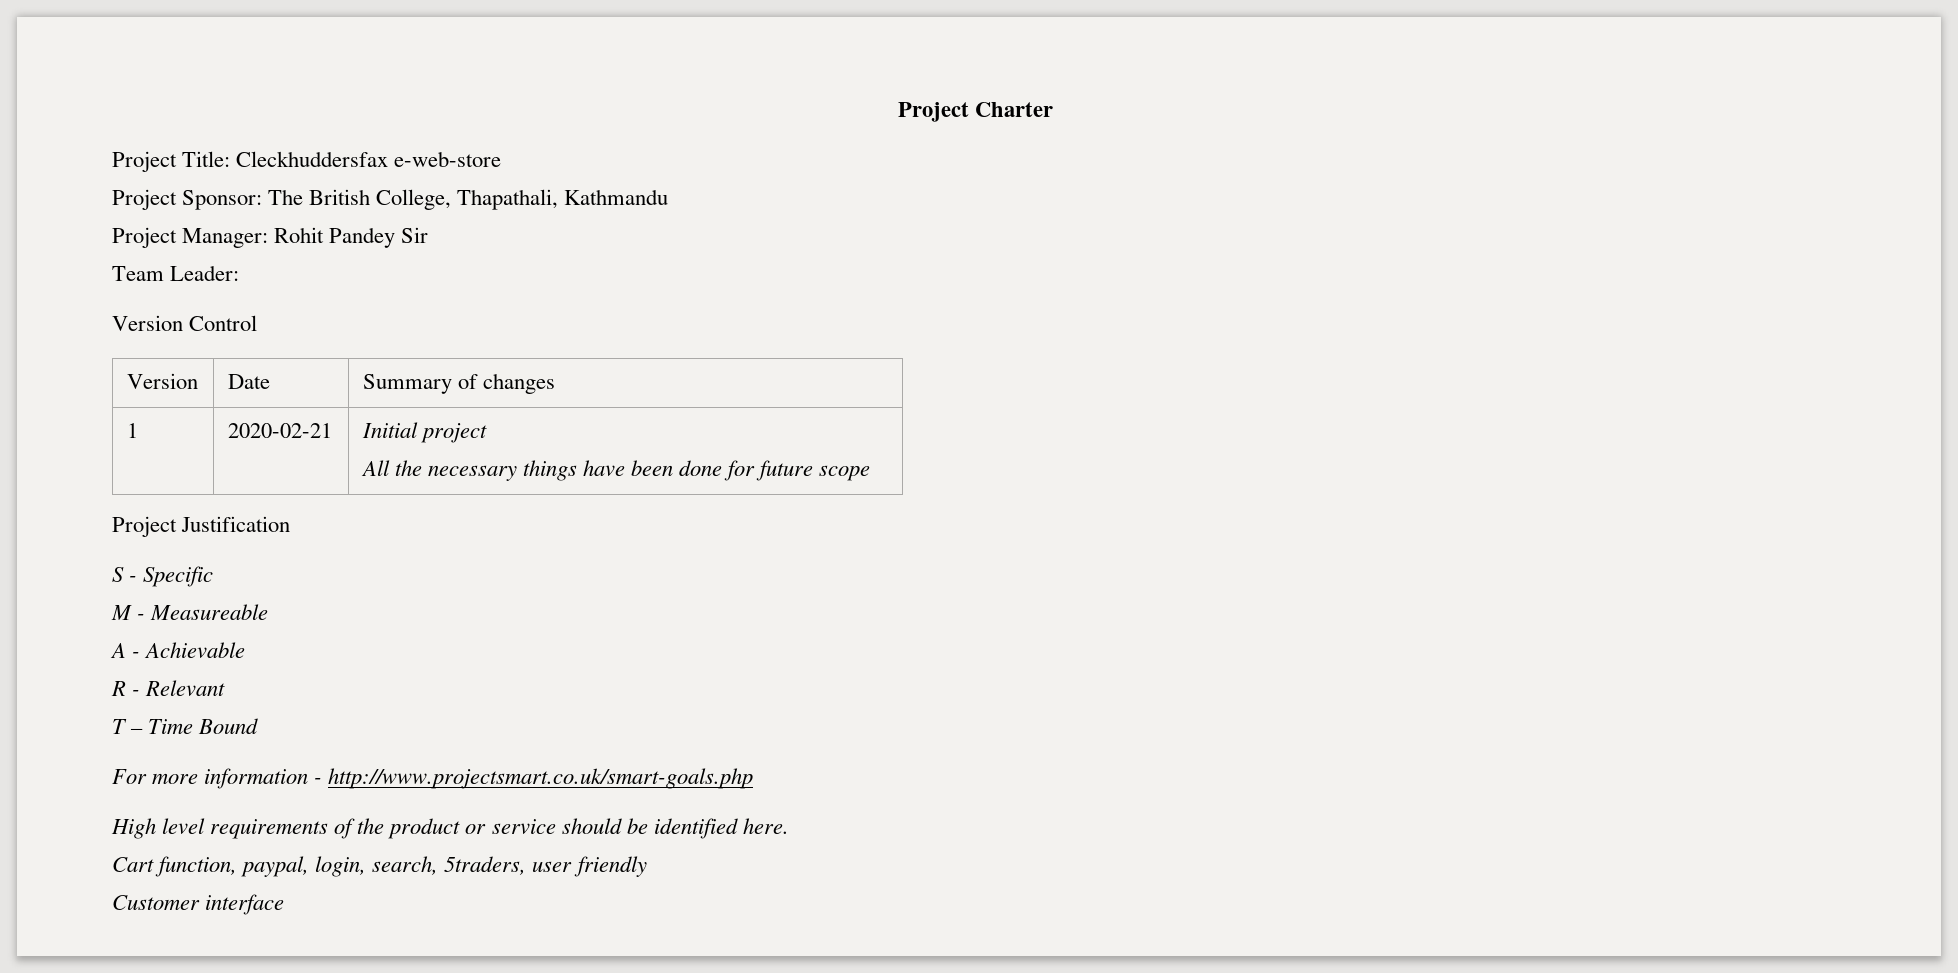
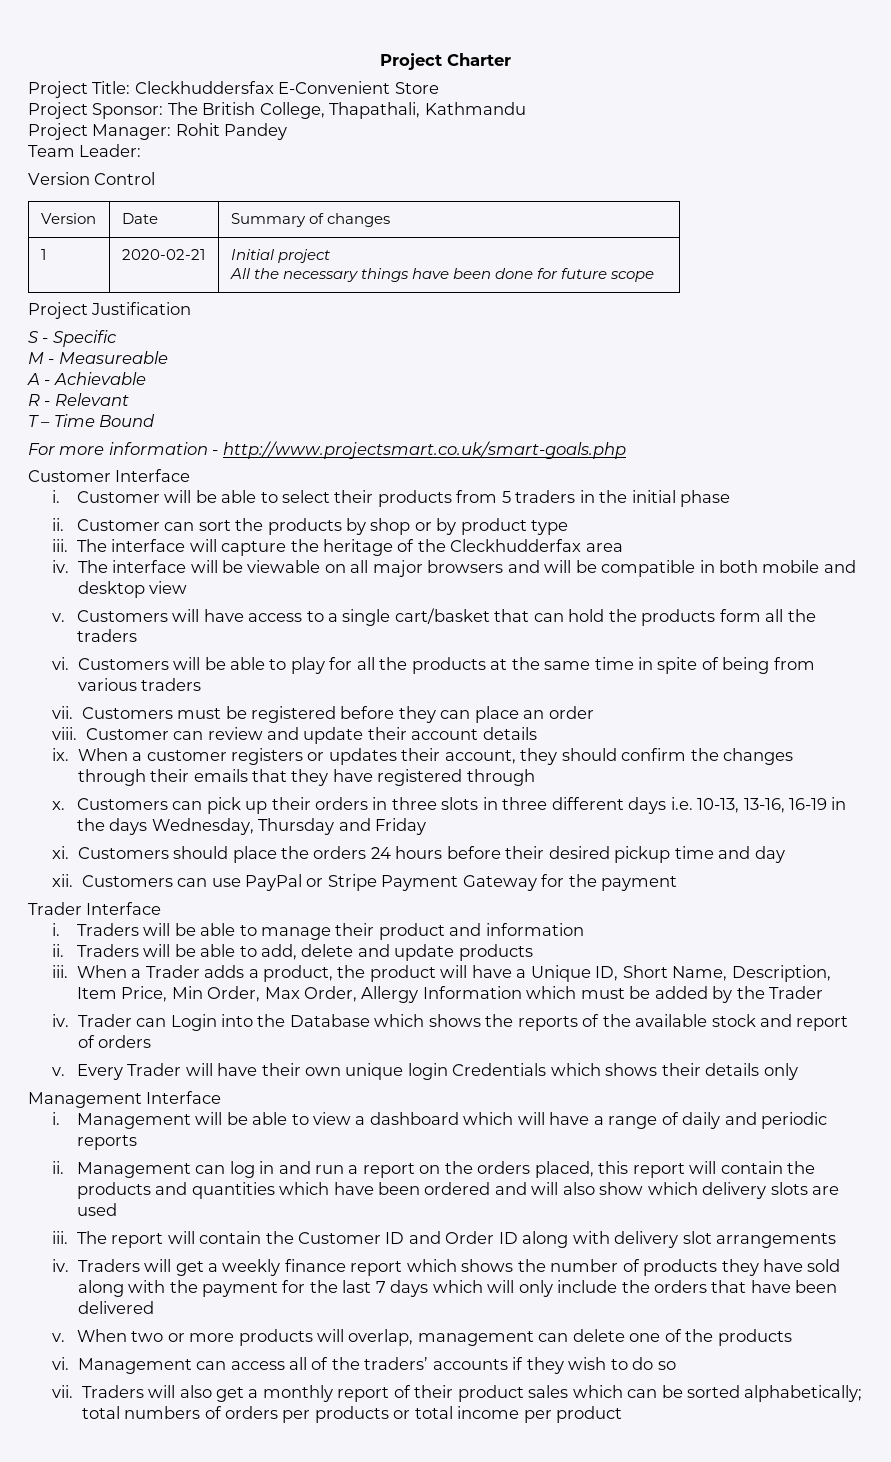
- Project Title: Cleckhuddersfax e-web-store
+ Project Title: Cleckhuddersfax E-Convenient Store
- Project Manager: Rohit Pandey Sir
+ Project Manager: Rohit Pandey
- High level requirements of the product or service should be identified here.
- Cart function, paypal, login, search, 5traders, user friendly
- Customer interface
+ Customer Interface
+ i. Customer will be able to select their products from 5 traders in the initial phase
+ ii. Customer can sort the products by shop or by product type
+ iii. The interface will capture the heritage of the Cleckhudderfax area
+ iv. The interface will be viewable on all major browsers and will be compatible in both mobile and desktop view
+ v. Customers will have access to a single cart/basket that can hold the products form all the traders
+ vi. Customers will be able to play for all the products at the same time in spite of being from various traders
+ vii. Customers must be registered before they can place an order
+ viii. Customer can review and update their account details
+ ix. When a customer registers or updates their account, they should confirm the changes through their emails that they have registered through
+ x. Customers can pick up their orders in three slots in three different days i.e. 10-13, 13-16, 16-19 in the days Wednesday, Thursday and Friday
+ xi. Customers should place the orders 24 hours before their desired pickup time and day
+ xii. Customers can use PayPal or Stripe Payment Gateway for the payment
+ Trader Interface
+ i. Traders will be able to manage their product and information
+ ii. Traders will be able to add, delete and update products
+ iii. When a Trader adds a product, the product will have a Unique ID, Short Name, Description, Item Price, Min Order, Max Order, Allergy Information which must be added by the Trader
+ iv. Trader can Login into the Database which shows the reports of the available stock and report of orders
+ v. Every Trader will have their own unique login Credentials which shows their details only
+ Management Interface
+ i. Management will be able to view a dashboard which will have a range of daily and periodic reports
+ ii. Management can log in and run a report on the orders placed, this report will contain the products and quantities which have been ordered and will also show which delivery slots are used
+ iii. The report will contain the Customer ID and Order ID along with delivery slot arrangements
+ iv. Traders will get a weekly finance report which shows the number of products they have sold along with the payment for the last 7 days which will only include the orders that have been delivered
+ v. When two or more products will overlap, management can delete one of the products
+ vi. Management can access all of the traders’ accounts if they wish to do so
+ vii. Traders will also get a monthly report of their product sales which can be sorted alphabetically; total numbers of orders per products or total income per product

